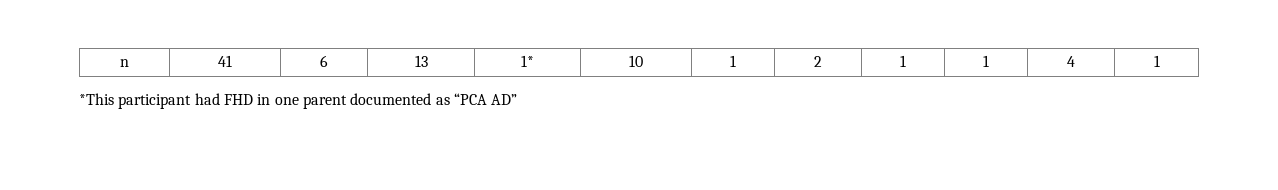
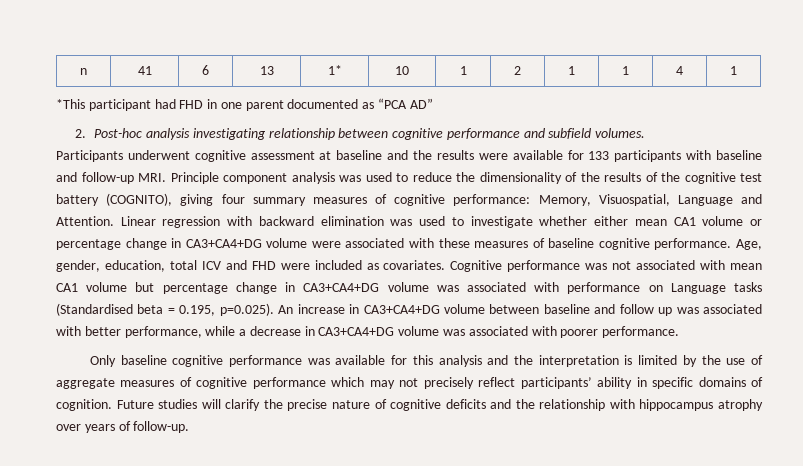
+ 2. Post-hoc analysis investigating relationship between cognitive performance and subfield volumes.
+ Participants underwent cognitive assessment at baseline and the results were available for 133 participants with baseline and follow-up MRI. Principle component analysis was used to reduce the dimensionality of the results of the cognitive test battery (COGNITO), giving four summary measures of cognitive performance: Memory, Visuospatial, Language and Attention. Linear regression with backward elimination was used to investigate whether either mean CA1 volume or percentage change in CA3+CA4+DG volume were associated with these measures of baseline cognitive performance. Age, gender, education, total ICV and FHD were included as covariates. Cognitive performance was not associated with mean CA1 volume but percentage change in CA3+CA4+DG volume was associated with performance on Language tasks (Standardised beta = 0.195, p=0.025). An increase in CA3+CA4+DG volume between baseline and follow up was associated with better performance, while a decrease in CA3+CA4+DG volume was associated with poorer performance.
+ Only baseline cognitive performance was available for this analysis and the interpretation is limited by the use of aggregate measures of cognitive performance which may not precisely reflect participants’ ability in specific domains of cognition. Future studies will clarify the precise nature of cognitive deficits and the relationship with hippocampus atrophy over years of follow-up.

